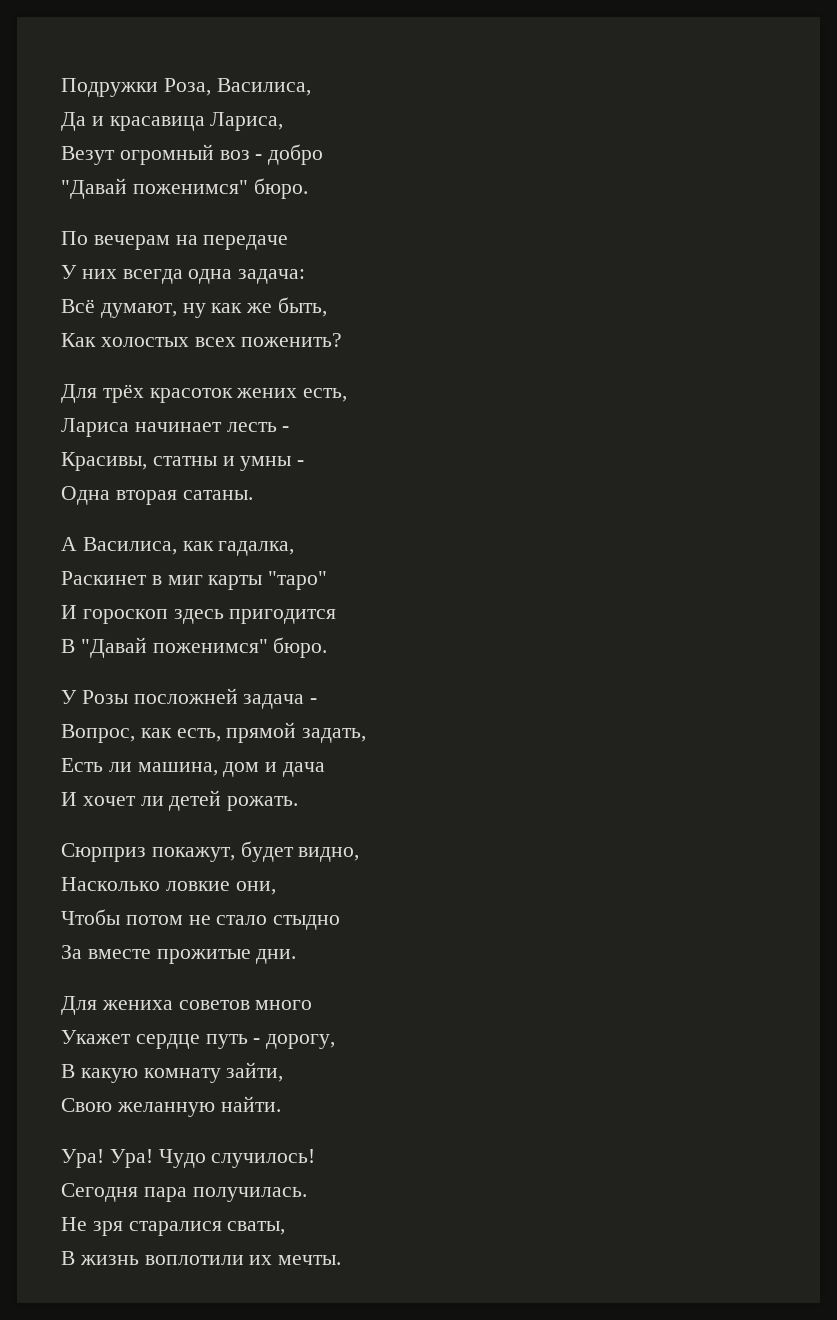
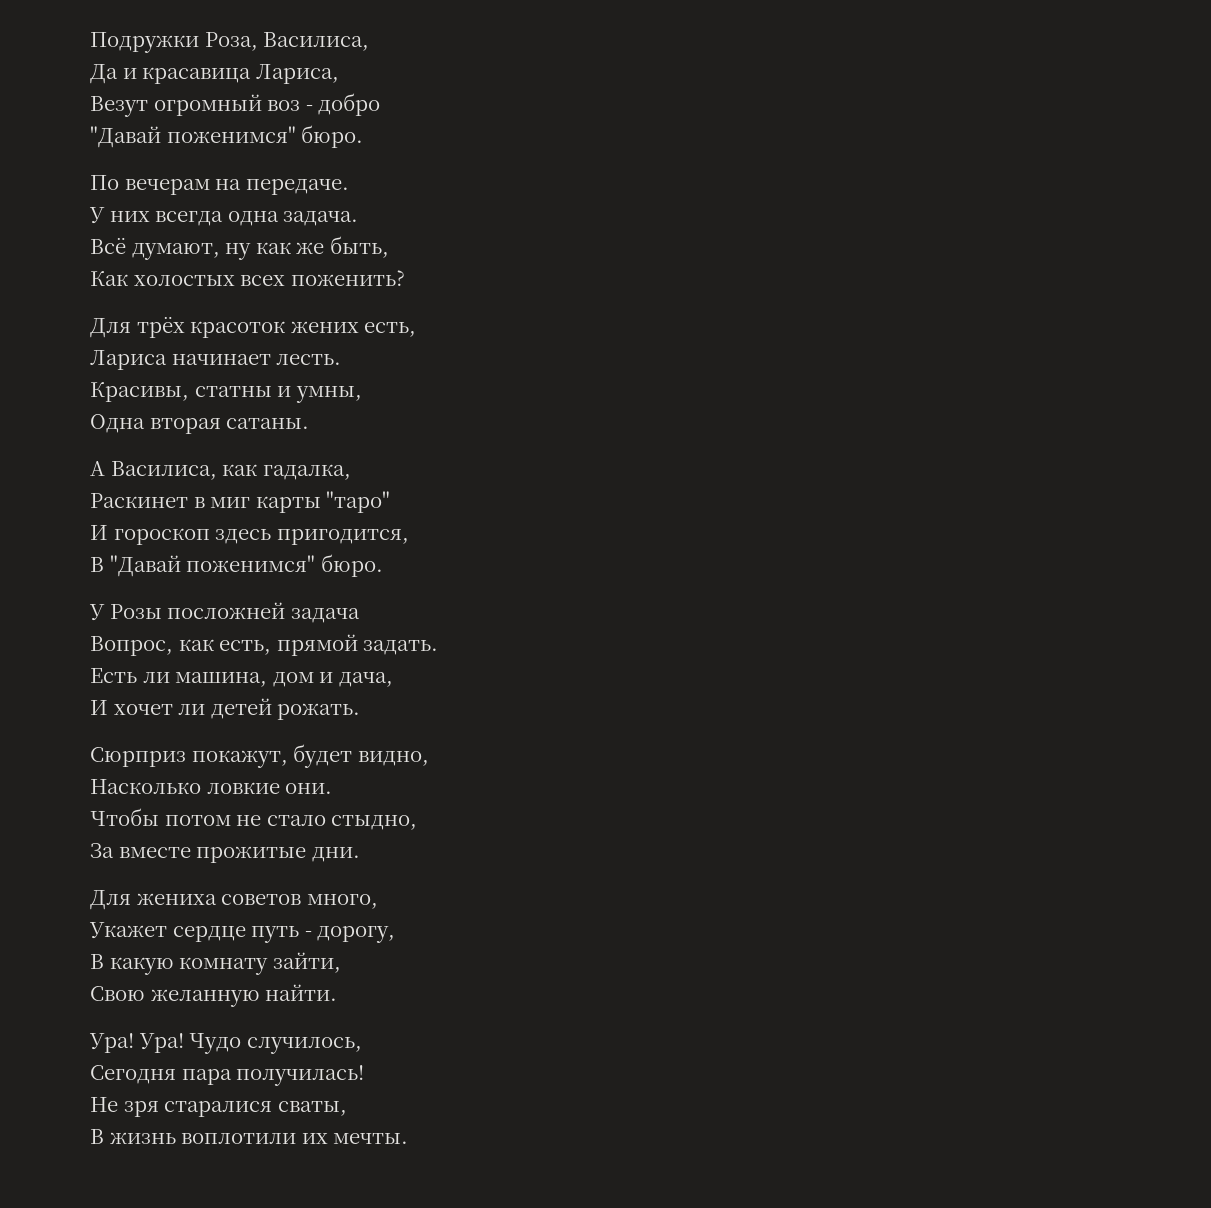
- По вечерам на передаче
+ По вечерам на передаче.
- У них всегда одна задача:
+ У них всегда одна задача.
- Лариса начинает лесть -
+ Лариса начинает лесть.
- Красивы, статны и умны -
+ Красивы, статны и умны,
- И гороскоп здесь пригодится
+ И гороскоп здесь пригодится,
- У Розы посложней задача -
+ У Розы посложней задача
- Вопрос, как есть, прямой задать,
+ Вопрос, как есть, прямой задать.
- Есть ли машина, дом и дача
+ Есть ли машина, дом и дача,
- Насколько ловкие они,
+ Насколько ловкие они.
- Чтобы потом не стало стыдно
+ Чтобы потом не стало стыдно,
- Для жениха советов много
+ Для жениха советов много,
- Чудо случилось!
+ Чудо случилось,
- Сегодня пара получилась.
+ Сегодня пара получилась!

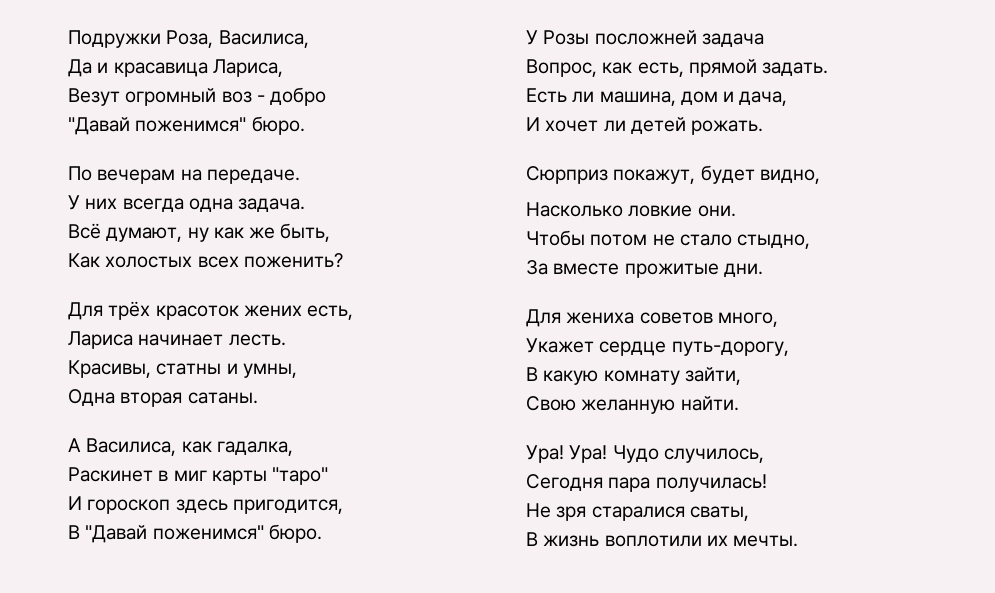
- Укажет сердце путь - дорогу,
+ Укажет сердце путь-дорогу,

